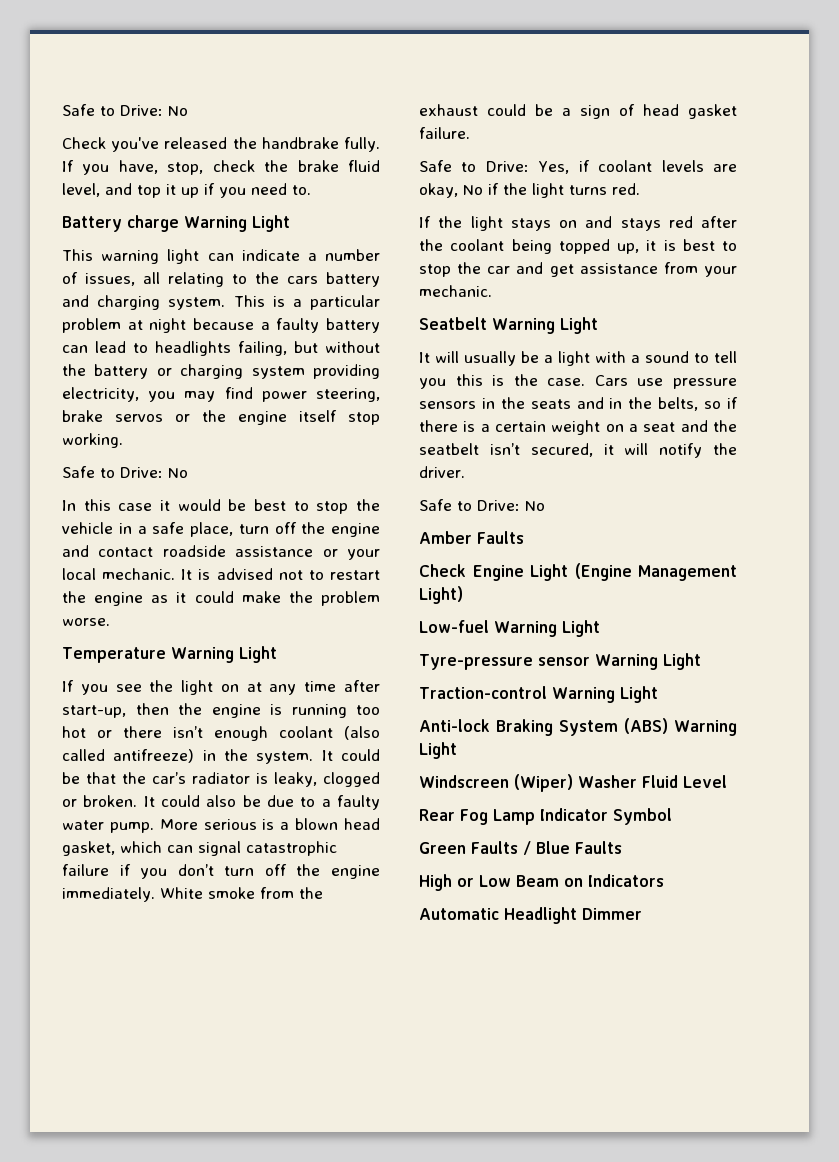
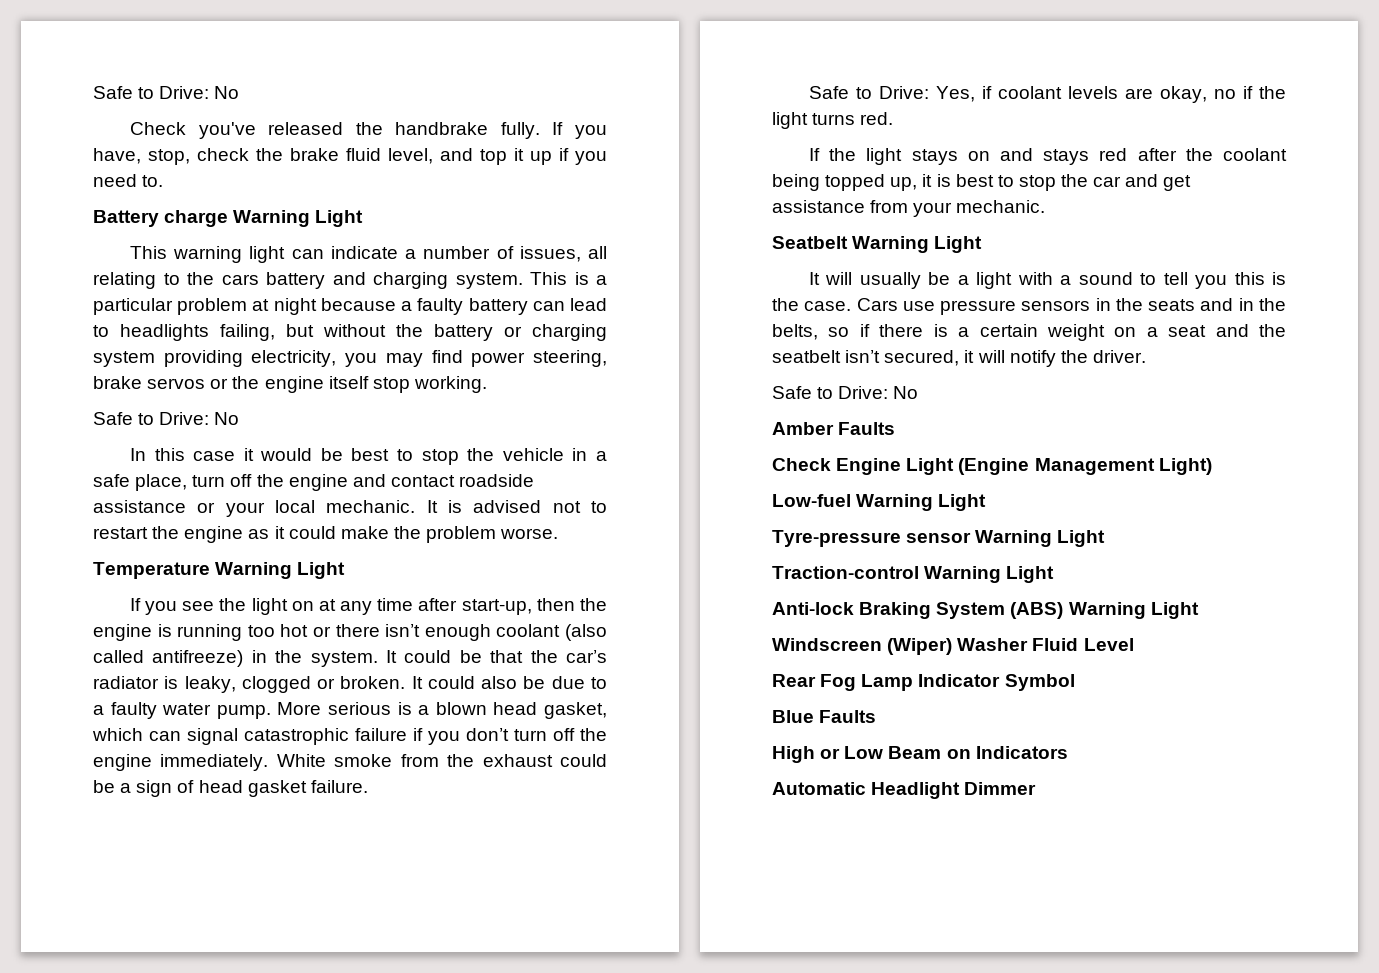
- Safe to Drive: Yes, if coolant levels are okay, No if the light turns red.
+ Safe to Drive: Yes, if coolant levels are okay, no if the light turns red.
- Green Faults / Blue Faults
+ Blue Faults

